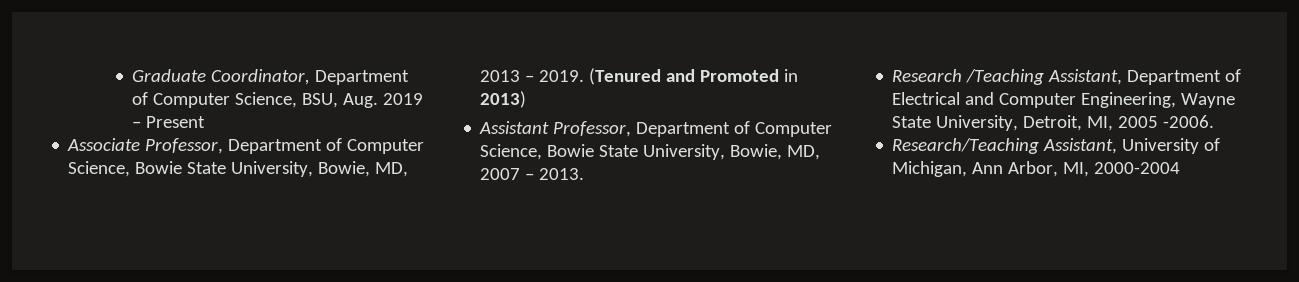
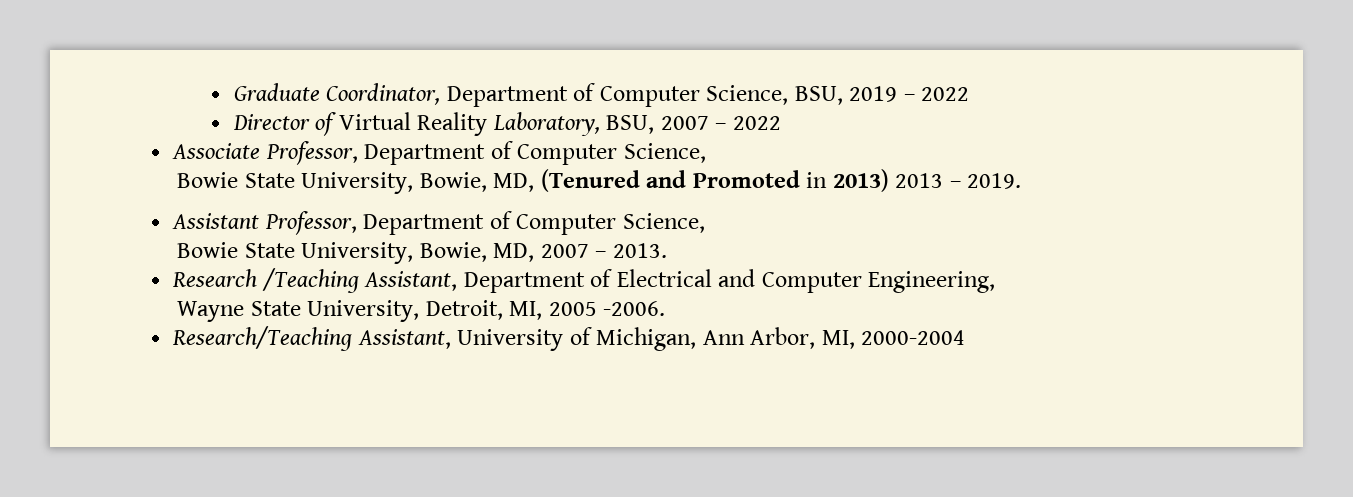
- Graduate Coordinator, Department of Computer Science, BSU, Aug. 2019 – Present
+ Graduate Coordinator, Department of Computer Science, BSU, 2019 – 2022
+ Director of Virtual Reality Laboratory, BSU, 2007 – 2022
- Associate Professor, Department of Computer Science, Bowie State University, Bowie, MD, 2013 – 2019. (Tenured and Promoted in 2013)
+ Associate Professor, Department of Computer Science,
+ Bowie State University, Bowie, MD, (Tenured and Promoted in 2013) 2013 – 2019.
- Assistant Professor, Department of Computer Science, Bowie State University, Bowie, MD, 2007 – 2013.
+ Assistant Professor, Department of Computer Science,
+ Bowie State University, Bowie, MD, 2007 – 2013.
- Research /Teaching Assistant, Department of Electrical and Computer Engineering, Wayne State University, Detroit, MI, 2005 -2006.
+ Research /Teaching Assistant, Department of Electrical and Computer Engineering,
+ Wayne State University, Detroit, MI, 2005 -2006.

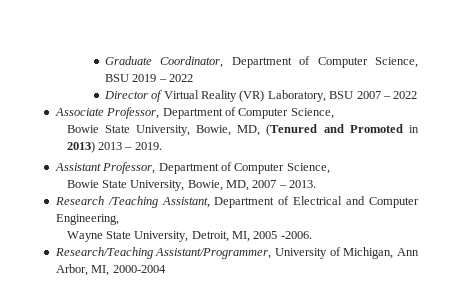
- Graduate Coordinator, Department of Computer Science, BSU, 2019 – 2022
+ Graduate Coordinator, Department of Computer Science, BSU 2019 – 2022
- Director of Virtual Reality Laboratory, BSU, 2007 – 2022
+ Director of Virtual Reality (VR) Laboratory, BSU 2007 – 2022
- Research/Teaching Assistant, University of Michigan, Ann Arbor, MI, 2000-2004
+ Research/Teaching Assistant/Programmer, University of Michigan, Ann Arbor, MI, 2000-2004

